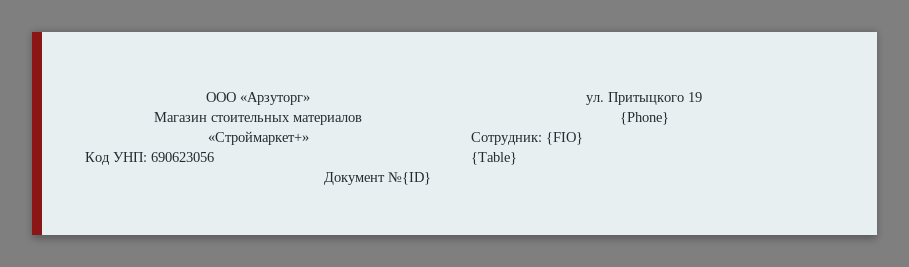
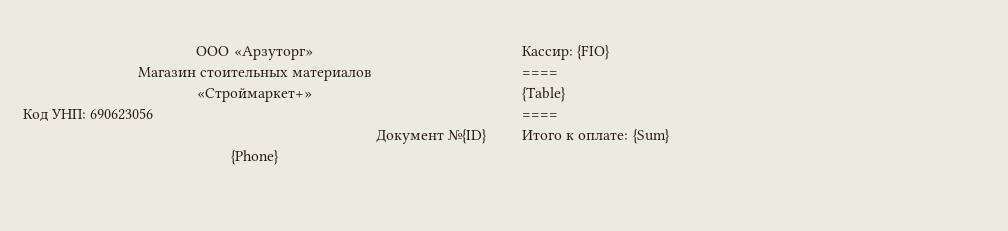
- ул. Притыцкого 19
- Сотрудник: {FIO}
+ Кассир: {FIO}
+ ====
  {Table}
+ ====
+ Итого к оплате: {Sum}

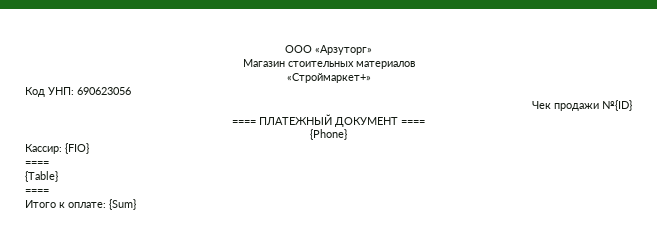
- Документ №{ID}
+ Чек продажи №{ID}
+ ==== ПЛАТЕЖНЫЙ ДОКУМЕНТ ====

